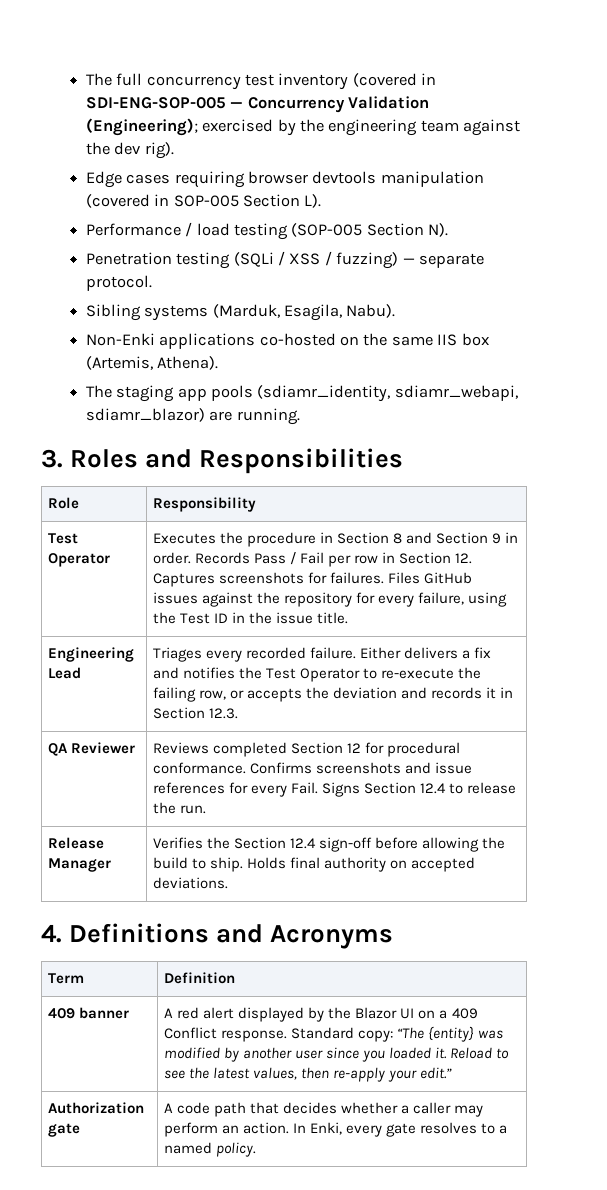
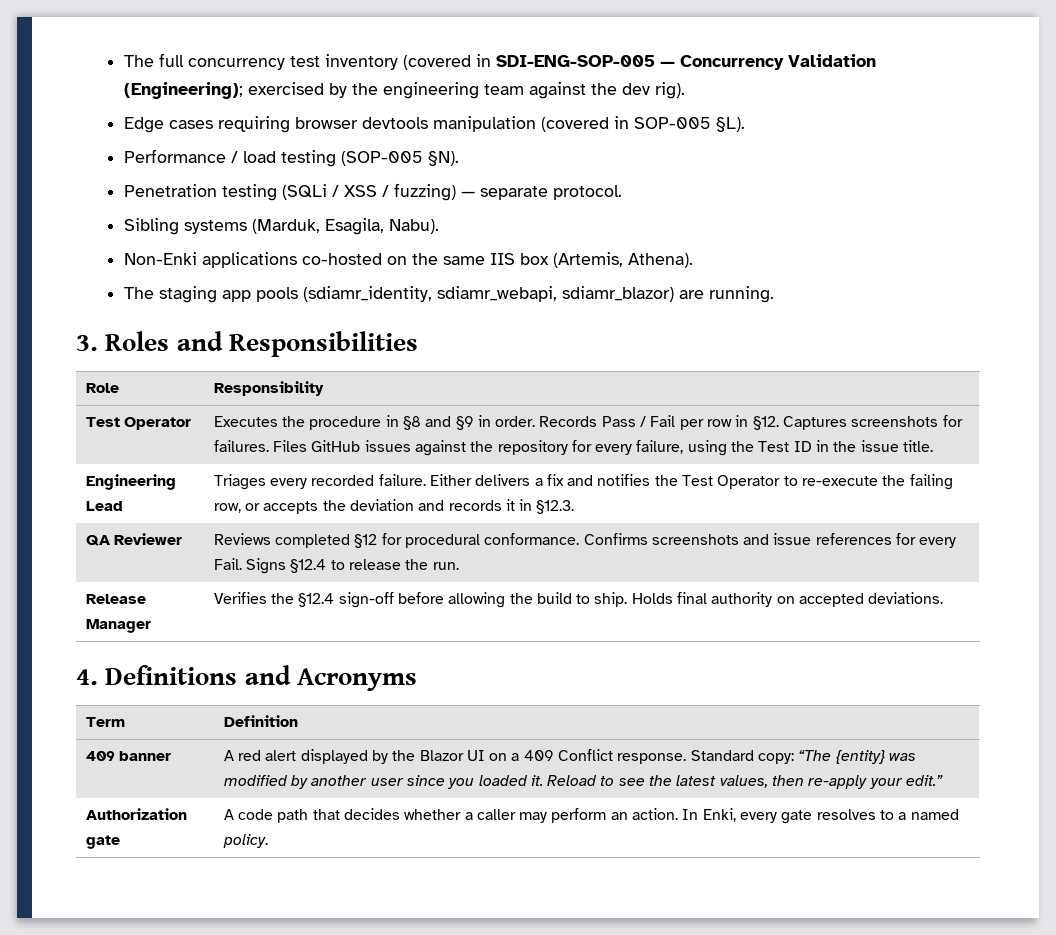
- Edge cases requiring browser devtools manipulation (covered in SOP-005 Section L).
+ Edge cases requiring browser devtools manipulation (covered in SOP-005 §L).
- Performance / load testing (SOP-005 Section N).
+ Performance / load testing (SOP-005 §N).
- Executes the procedure in Section 8 and Section 9 in order.
+ Executes the procedure in §8 and §9 in order.
- Records Pass / Fail per row in Section 12. Captures screenshots for failures.
+ Records Pass / Fail per row in §12. Captures screenshots for failures.
- Engineering Lead | Triages every recorded failure. Either delivers a fix and notifies the Test Operator to re-execute the failing row, or accepts the deviation and records it in Section 12.3.
+ Engineering Lead | Triages every recorded failure. Either delivers a fix and notifies the Test Operator to re-execute the failing row, or accepts the deviation and records it in §12.3.
- QA Reviewer | Reviews completed Section 12 for procedural conformance. Confirms screenshots and issue references for every Fail. Signs Section 12.4 to release the run.
+ QA Reviewer | Reviews completed §12 for procedural conformance. Confirms screenshots and issue references for every Fail. Signs §12.4 to release the run.
- Release Manager | Verifies the Section 12.4 sign-off before allowing the build to ship. Holds final authority on accepted deviations.
+ Release Manager | Verifies the §12.4 sign-off before allowing the build to ship. Holds final authority on accepted deviations.

